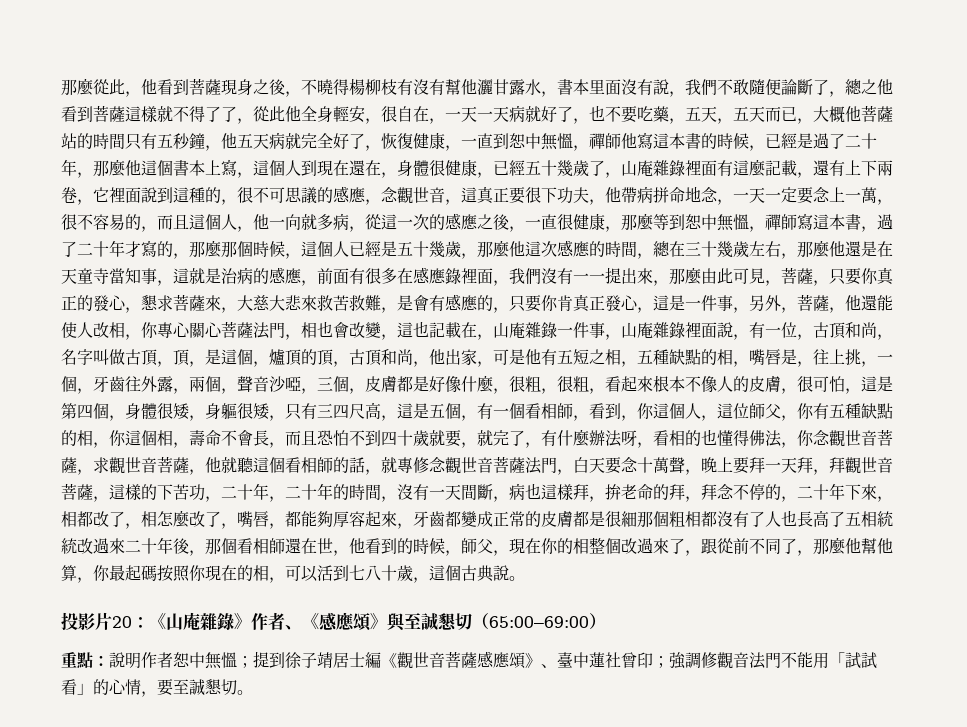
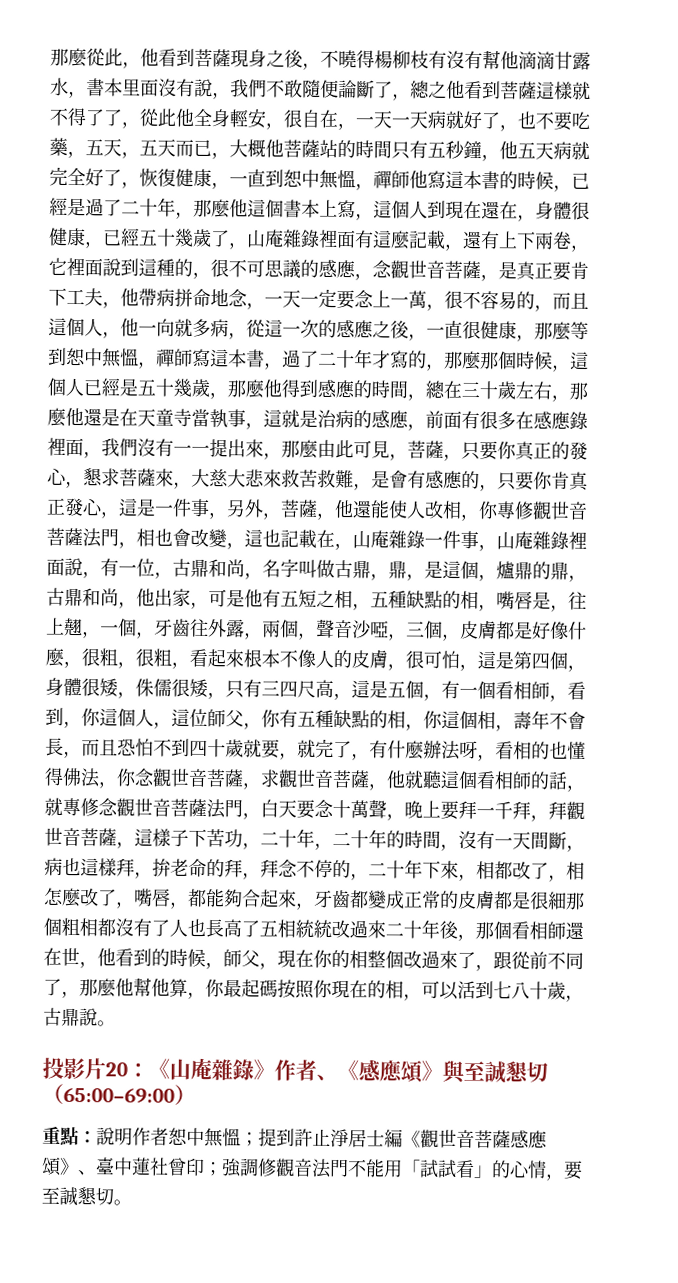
- 那麼從此，他看到菩薩現身之後，不曉得楊柳枝有沒有幫他灑甘露水，書本里面沒有說，我們不敢隨便論斷了，總之他看到菩薩這樣就不得了了，從此他全身輕安，很自在，一天一天病就好了，也不要吃藥，五天，五天而已，大概他菩薩站的時間只有五秒鐘，他五天病就完全好了，恢復健康，一直到恕中無慍，禪師他寫這本書的時候，已經是過了二十年，那麼他這個書本上寫，這個人到現在還在，身體很健康，已經五十幾歲了，山庵雜錄裡面有這麼記載，還有上下兩卷，它裡面說到這種的，很不可思議的感應，念觀世音，這真正要很下功夫，他帶病拼命地念，一天一定要念上一萬，很不容易的，而且這個人，他一向就多病，從這一次的感應之後，一直很健康，那麼等到恕中無慍，禪師寫這本書，過了二十年才寫的，那麼那個時候，這個人已經是五十幾歲，那麼他這次感應的時間，總在三十幾歲左右，那麼他還是在天童寺當知事，這就是治病的感應，前面有很多在感應錄裡面，我們沒有一一提出來，那麼由此可見，菩薩，只要你真正的發心，懇求菩薩來，大慈大悲來救苦救難，是會有感應的，只要你肯真正發心，這是一件事，另外，菩薩，他還能使人改相，你專心關心菩薩法門，相也會改變，這也記載在，山庵雜錄一件事，山庵雜錄裡面說，有一位，古頂和尚，名字叫做古頂，頂，是這個，爐頂的頂，古頂和尚，他出家，可是他有五短之相，五種缺點的相，嘴唇是，往上挑，一個，牙齒往外露，兩個，聲音沙啞，三個，皮膚都是好像什麼，很粗，很粗，看起來根本不像人的皮膚，很可怕，這是第四個，身體很矮，身軀很矮，只有三四尺高，這是五個，有一個看相師，看到，你這個人，這位師父，你有五種缺點的相，你這個相，壽命不會長，而且恐怕不到四十歲就要，就完了，有什麼辦法呀，看相的也懂得佛法，你念觀世音菩薩，求觀世音菩薩，他就聽這個看相師的話，就專修念觀世音菩薩法門，白天要念十萬聲，晚上要拜一天拜，拜觀世音菩薩，這樣的下苦功，二十年，二十年的時間，沒有一天間斷，病也這樣拜，拚老命的拜，拜念不停的，二十年下來，相都改了，相怎麼改了，嘴唇，都能夠厚容起來，牙齒都變成正常的皮膚都是很細那個粗相都沒有了人也長高了五相統統改過來二十年後，那個看相師還在世，他看到的時候，師父，現在你的相整個改過來了，跟從前不同了，那麼他幫他算，你最起碼按照你現在的相，可以活到七八十歲，這個古典說。
+ 那麼從此，他看到菩薩現身之後，不曉得楊柳枝有沒有幫他滴滴甘露水，書本里面沒有說，我們不敢隨便論斷了，總之他看到菩薩這樣就不得了了，從此他全身輕安，很自在，一天一天病就好了，也不要吃藥，五天，五天而已，大概他菩薩站的時間只有五秒鐘，他五天病就完全好了，恢復健康，一直到恕中無慍，禪師他寫這本書的時候，已經是過了二十年，那麼他這個書本上寫，這個人到現在還在，身體很健康，已經五十幾歲了，山庵雜錄裡面有這麼記載，還有上下兩卷，它裡面說到這種的，很不可思議的感應，念觀世音菩薩，是真正要肯下工夫，他帶病拼命地念，一天一定要念上一萬，很不容易的，而且這個人，他一向就多病，從這一次的感應之後，一直很健康，那麼等到恕中無慍，禪師寫這本書，過了二十年才寫的，那麼那個時候，這個人已經是五十幾歲，那麼他得到感應的時間，總在三十歲左右，那麼他還是在天童寺當執事，這就是治病的感應，前面有很多在感應錄裡面，我們沒有一一提出來，那麼由此可見，菩薩，只要你真正的發心，懇求菩薩來，大慈大悲來救苦救難，是會有感應的，只要你肯真正發心，這是一件事，另外，菩薩，他還能使人改相，你專修觀世音菩薩法門，相也會改變，這也記載在，山庵雜錄一件事，山庵雜錄裡面說，有一位，古鼎和尚，名字叫做古鼎，鼎，是這個，爐鼎的鼎，古鼎和尚，他出家，可是他有五短之相，五種缺點的相，嘴唇是，往上翹，一個，牙齒往外露，兩個，聲音沙啞，三個，皮膚都是好像什麼，很粗，很粗，看起來根本不像人的皮膚，很可怕，這是第四個，身體很矮，侏儒很矮，只有三四尺高，這是五個，有一個看相師，看到，你這個人，這位師父，你有五種缺點的相，你這個相，壽年不會長，而且恐怕不到四十歲就要，就完了，有什麼辦法呀，看相的也懂得佛法，你念觀世音菩薩，求觀世音菩薩，他就聽這個看相師的話，就專修念觀世音菩薩法門，白天要念十萬聲，晚上要拜一千拜，拜觀世音菩薩，這樣子下苦功，二十年，二十年的時間，沒有一天間斷，病也這樣拜，拚老命的拜，拜念不停的，二十年下來，相都改了，相怎麼改了，嘴唇，都能夠合起來，牙齒都變成正常的皮膚都是很細那個粗相都沒有了人也長高了五相統統改過來二十年後，那個看相師還在世，他看到的時候，師父，現在你的相整個改過來了，跟從前不同了，那麼他幫他算，你最起碼按照你現在的相，可以活到七八十歲，古鼎說。
- 重點：說明作者恕中無慍；提到徐子靖居士編《觀世音菩薩感應頌》、臺中蓮社曾印；強調修觀音法門不能用「試試看」的心情，要至誠懇切。
+ 重點：說明作者恕中無慍；提到許止淨居士編《觀世音菩薩感應頌》、臺中蓮社曾印；強調修觀音法門不能用「試試看」的心情，要至誠懇切。

